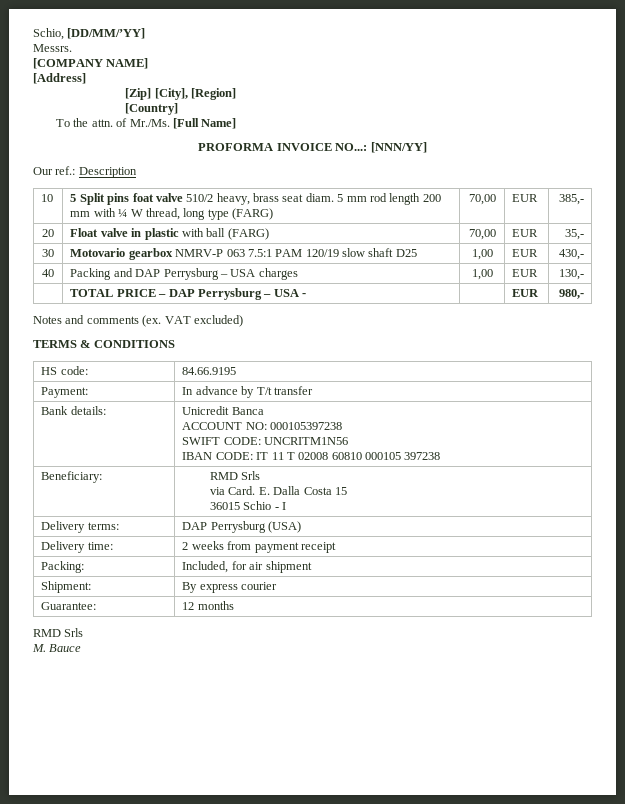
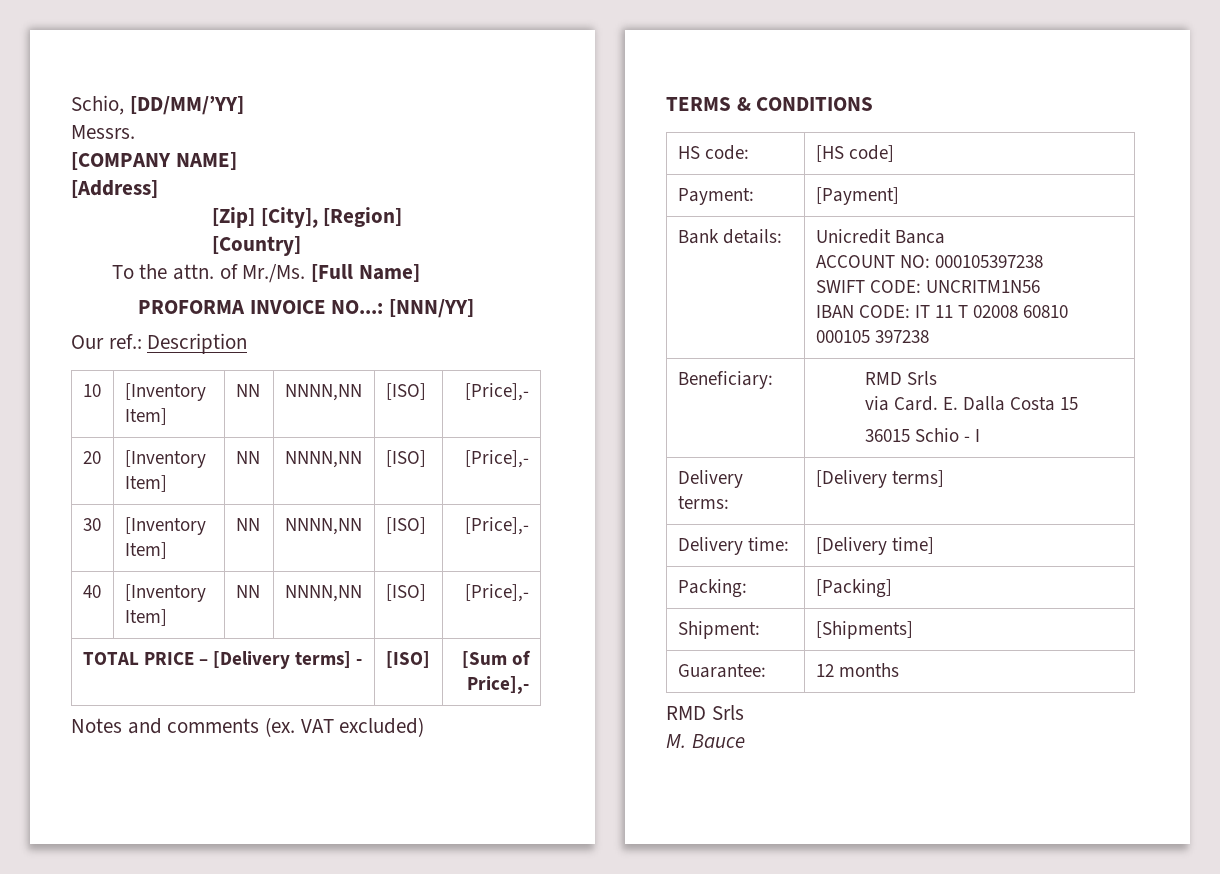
- 10 | 5 Split pins foat valve 510/2 heavy, brass seat diam. 5 mm rod length 200 mm with ¼ W thread, long type (FARG) | 70,00 | EUR | 385,-
- 20 | Float valve in plastic with ball (FARG) | 70,00 | EUR | 35,-
- 30 | Motovario gearbox NMRV-P 063 7.5:1 PAM 120/19 slow shaft D25 | 1,00 | EUR | 430,-
- 40 | Packing and DAP Perrysburg – USA charges | 1,00 | EUR | 130,-
- | TOTAL PRICE – DAP Perrysburg – USA - | | EUR | 980,-
+ 10 | [Inventory Item] | NN | NNNN,NN | [ISO] | [Price],-
+ 20 | [Inventory Item] | NN | NNNN,NN | [ISO] | [Price],-
+ 30 | [Inventory Item] | NN | NNNN,NN | [ISO] | [Price],-
+ 40 | [Inventory Item] | NN | NNNN,NN | [ISO] | [Price],-
+ TOTAL PRICE – [Delivery terms] - | [ISO] | [Sum of Price],-
- HS code: | 84.66.9195
+ HS code: | [HS code]
- Payment: | In advance by T/t transfer
+ Payment: | [Payment]
- Delivery terms: | DAP Perrysburg (USA)
+ Delivery terms: | [Delivery terms]
- Delivery time: | 2 weeks from payment receipt
- Packing: | Included, for air shipment
- Shipment: | By express courier
+ Delivery time: | [Delivery time]
+ Packing: | [Packing]
+ Shipment: | [Shipments]

